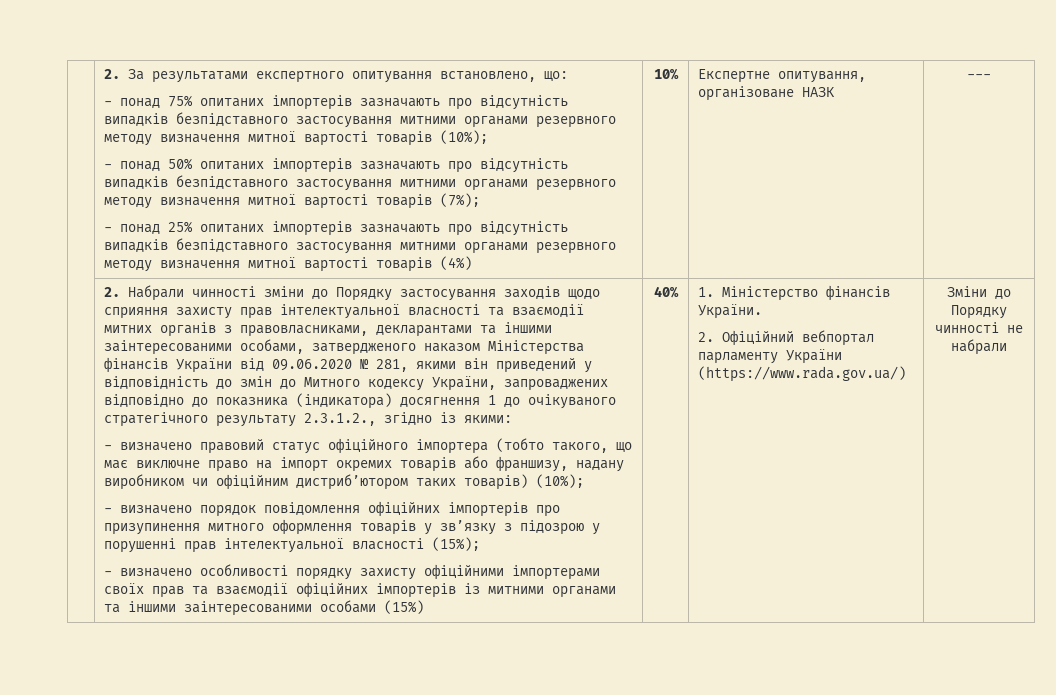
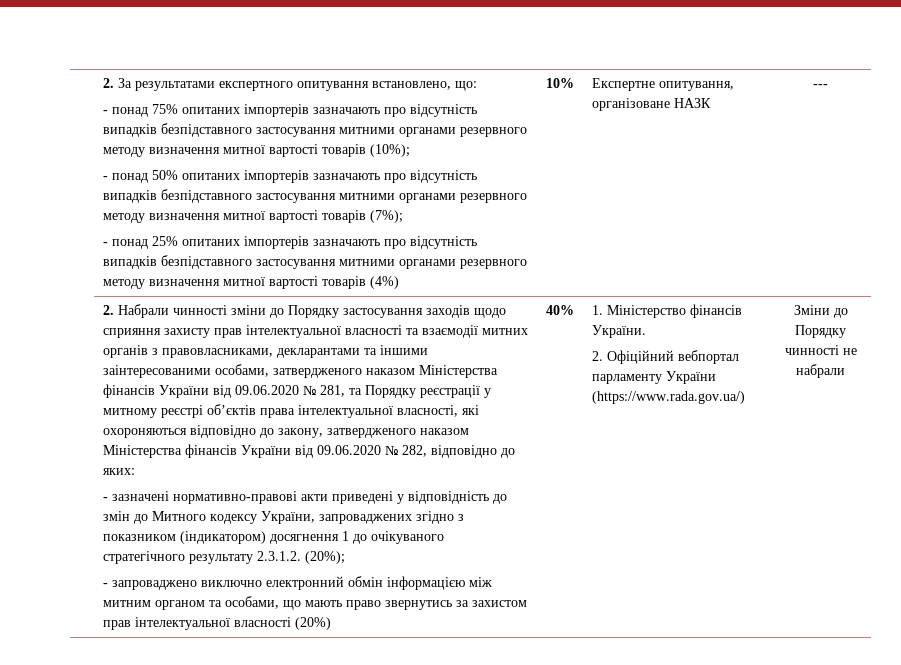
- 2. Набрали чинності зміни до Порядку застосування заходів щодо сприяння захисту прав інтелектуальної власності та взаємодії митних органів з правовласниками, декларантами та іншими заінтересованими особами, затвердженого наказом Міністерства фінансів України від 09.06.2020 № 281, якими він приведений у відповідність до змін до Митного кодексу України, запроваджених відповідно до показника (індикатора) досягнення 1 до очікуваного стратегічного результату 2.3.1.2., згідно із якими:
- - визначено правовий статус офіційного імпортера (тобто такого, що має виключне право на імпорт окремих товарів або франшизу, надану виробником чи офіційним дистриб’ютором таких товарів) (10%);
- - визначено порядок повідомлення офіційних імпортерів про призупинення митного оформлення товарів у зв’язку з підозрою у порушенні прав інтелектуальної власності (15%);
- - визначено особливості порядку захисту офіційними імпортерами своїх прав та взаємодії офіційних імпортерів із митними органами та іншими заінтересованими особами (15%)
+ 2. Набрали чинності зміни до Порядку застосування заходів щодо сприяння захисту прав інтелектуальної власності та взаємодії митних органів з правовласниками, декларантами та іншими заінтересованими особами, затвердженого наказом Міністерства фінансів України від 09.06.2020 № 281, та Порядку реєстрації у митному реєстрі об’єктів права інтелектуальної власності, які охороняються відповідно до закону, затвердженого наказом Міністерства фінансів України від 09.06.2020 № 282, відповідно до яких:
+ - зазначені нормативно-правові акти приведені у відповідність до змін до Митного кодексу України, запроваджених згідно з показником (індикатором) досягнення 1 до очікуваного стратегічного результату 2.3.1.2. (20%);
+ - запроваджено виключно електронний обмін інформацією між митним органом та особами, що мають право звернутись за захистом прав інтелектуальної власності (20%)

